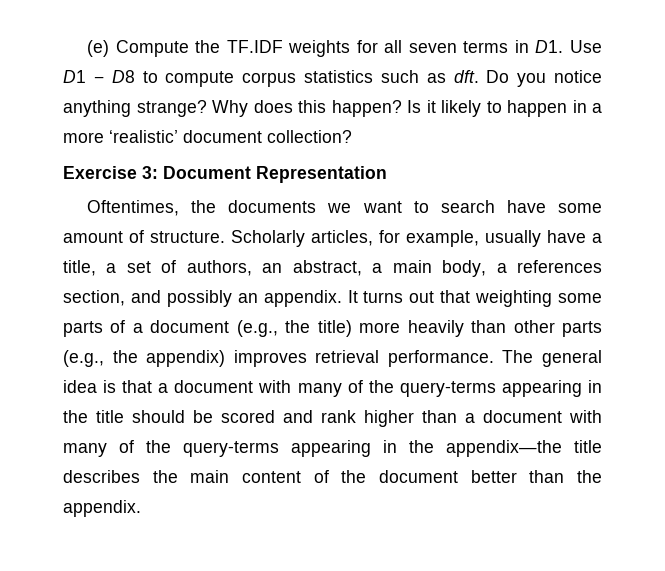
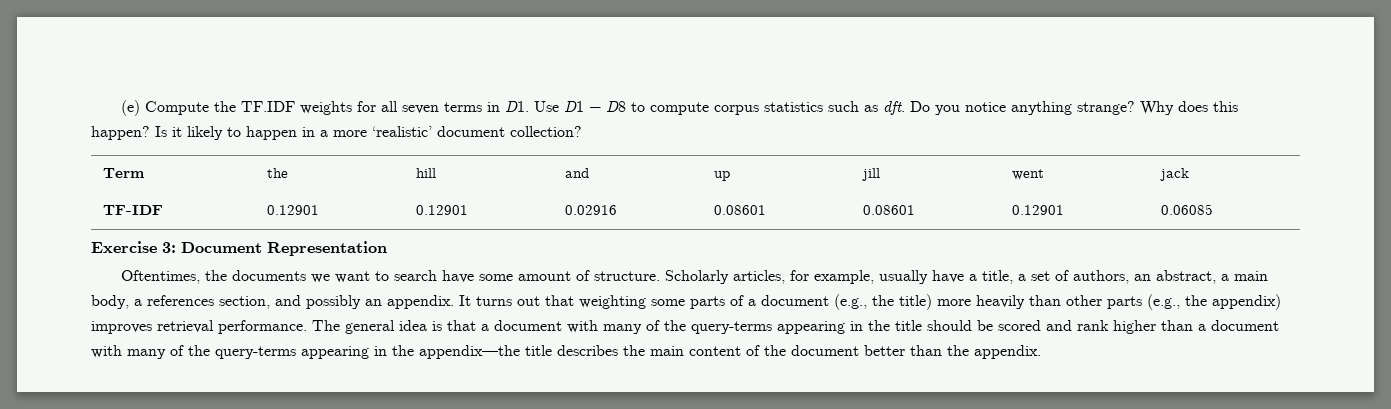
+ Term | the | hill | and | up | jill | went | jack
+ TF-IDF | 0.12901 | 0.12901 | 0.02916 | 0.08601 | 0.08601 | 0.12901 | 0.06085

